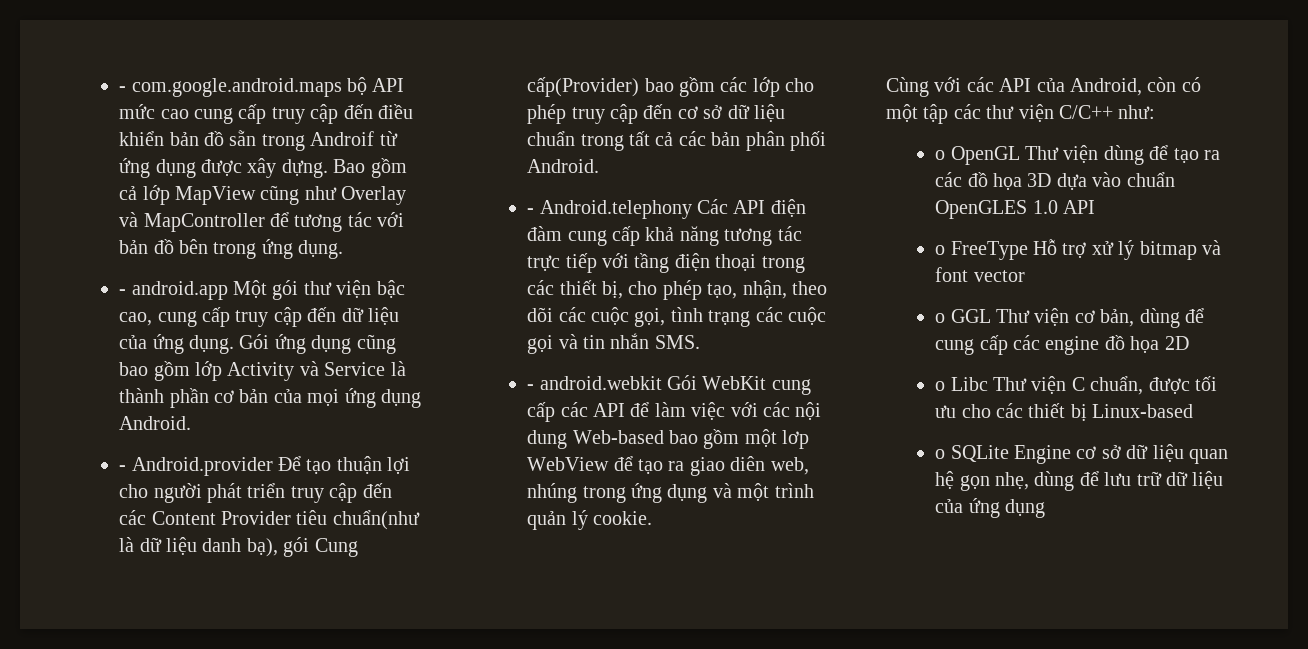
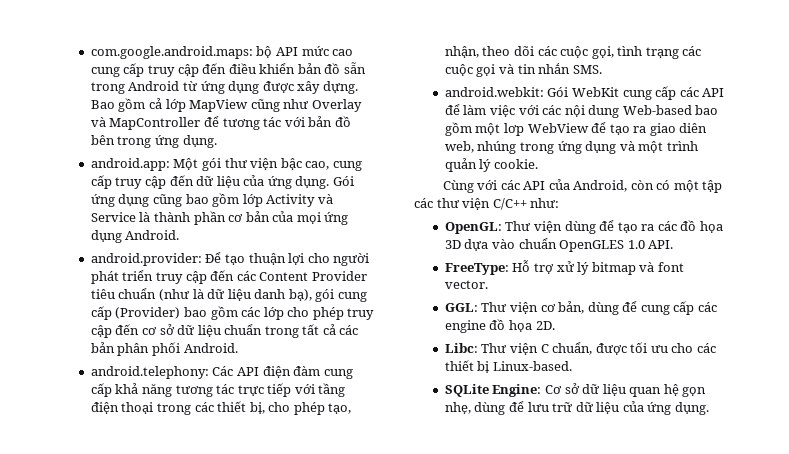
- - com.google.android.maps bộ API mức cao cung cấp truy cập đến điều khiển bản đồ sẵn trong Androif từ ứng dụng được xây dựng.
+ com.google.android.maps: bộ API mức cao cung cấp truy cập đến điều khiển bản đồ sẵn trong Android từ ứng dụng được xây dựng.
- - android.app Một gói thư viện bậc cao, cung cấp truy cập đến dữ liệu của ứng dụng.
+ android.app: Một gói thư viện bậc cao, cung cấp truy cập đến dữ liệu của ứng dụng.
- - Android.provider Để tạo thuận lợi cho người phát triển truy cập đến các Content Provider tiêu chuẩn(như là dữ liệu danh bạ), gói Cung cấp(Provider) bao gồm các lớp cho phép truy cập đến cơ sở dữ liệu chuẩn trong tất cả các bản phân phối Android.
+ android.provider: Để tạo thuận lợi cho người phát triển truy cập đến các Content Provider tiêu chuẩn (như là dữ liệu danh bạ), gói cung cấp (Provider) bao gồm các lớp cho phép truy cập đến cơ sở dữ liệu chuẩn trong tất cả các bản phân phối Android.
- - Android.telephony Các API điện đàm cung cấp khả năng tương tác trực tiếp với tầng điện thoại trong các thiết bị, cho phép tạo, nhận, theo dõi các cuộc gọi, tình trạng các cuộc gọi và tin nhắn SMS.
+ android.telephony: Các API điện đàm cung cấp khả năng tương tác trực tiếp với tầng điện thoại trong các thiết bị, cho phép tạo, nhận, theo dõi các cuộc gọi, tình trạng các cuộc gọi và tin nhắn SMS.
- - android.webkit Gói WebKit cung cấp các API để làm việc với các nội dung Web-based bao gồm một lơp WebView để tạo ra giao diên web, nhúng trong ứng dụng và một trình quản lý cookie.
+ android.webkit: Gói WebKit cung cấp các API để làm việc với các nội dung Web-based bao gồm một lơp WebView để tạo ra giao diên web, nhúng trong ứng dụng và một trình quản lý cookie.
- o OpenGL Thư viện dùng để tạo ra các đồ họa 3D dựa vào chuẩn OpenGLES 1.0 API
- o FreeType Hỗ trợ xử lý bitmap và font vector
- o GGL Thư viện cơ bản, dùng để cung cấp các engine đồ họa 2D
- o Libc Thư viện C chuẩn, được tối ưu cho các thiết bị Linux-based
- o SQLite Engine cơ sở dữ liệu quan hệ gọn nhẹ, dùng để lưu trữ dữ liệu của ứng dụng
+ OpenGL: Thư viện dùng để tạo ra các đồ họa 3D dựa vào chuẩn OpenGLES 1.0 API.
+ FreeType: Hỗ trợ xử lý bitmap và font vector.
+ GGL: Thư viện cơ bản, dùng để cung cấp các engine đồ họa 2D.
+ Libc: Thư viện C chuẩn, được tối ưu cho các thiết bị Linux-based.
+ SQLite Engine: Cơ sở dữ liệu quan hệ gọn nhẹ, dùng để lưu trữ dữ liệu của ứng dụng.

